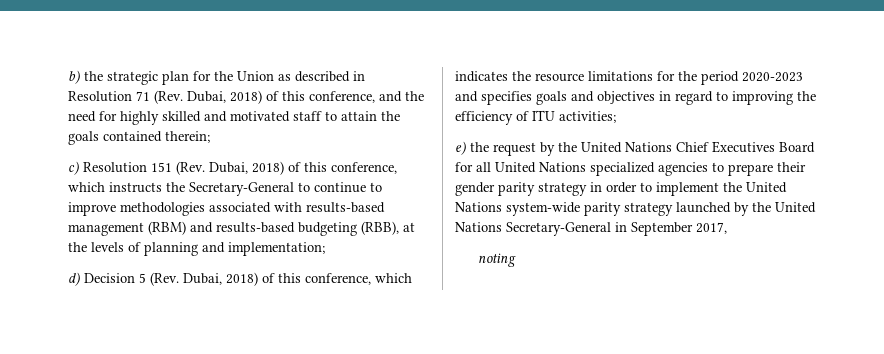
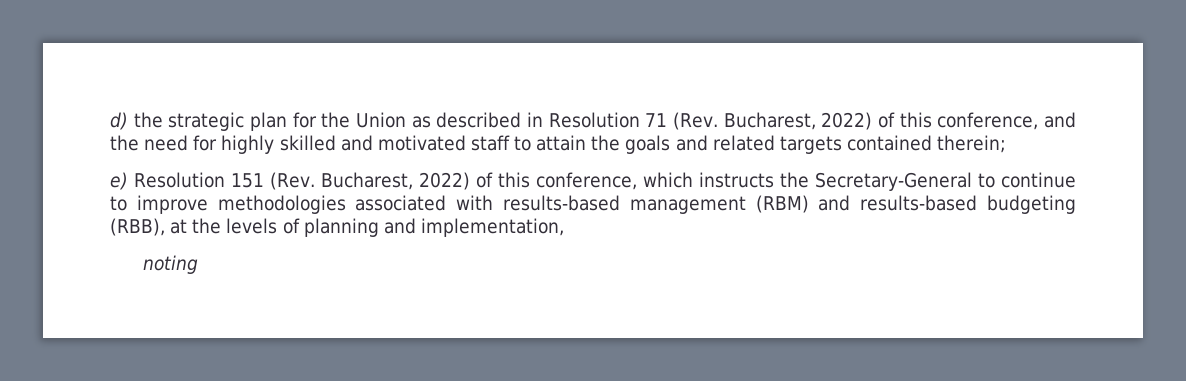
- b) the strategic plan for the Union as described in Resolution 71 (Rev. Dubai, 2018) of this conference, and the need for highly skilled and motivated staff to attain the goals contained therein;
+ d) the strategic plan for the Union as described in Resolution 71 (Rev. Bucharest, 2022) of this conference, and the need for highly skilled and motivated staff to attain the goals and related targets contained therein;
- c) Resolution 151 (Rev. Dubai, 2018) of this conference, which instructs the Secretary-General to continue to improve methodologies associated with results-based management (RBM) and results-based budgeting (RBB), at the levels of planning and implementation;
- d) Decision 5 (Rev. Dubai, 2018) of this conference, which indicates the resource limitations for the period 2020-2023 and specifies goals and objectives in regard to improving the efficiency of ITU activities;
- e) the request by the United Nations Chief Executives Board for all United Nations specialized agencies to prepare their gender parity strategy in order to implement the United Nations system-wide parity strategy launched by the United Nations Secretary-General in September 2017,
+ e) Resolution 151 (Rev. Bucharest, 2022) of this conference, which instructs the Secretary-General to continue to improve methodologies associated with results-based management (RBM) and results-based budgeting (RBB), at the levels of planning and implementation,

